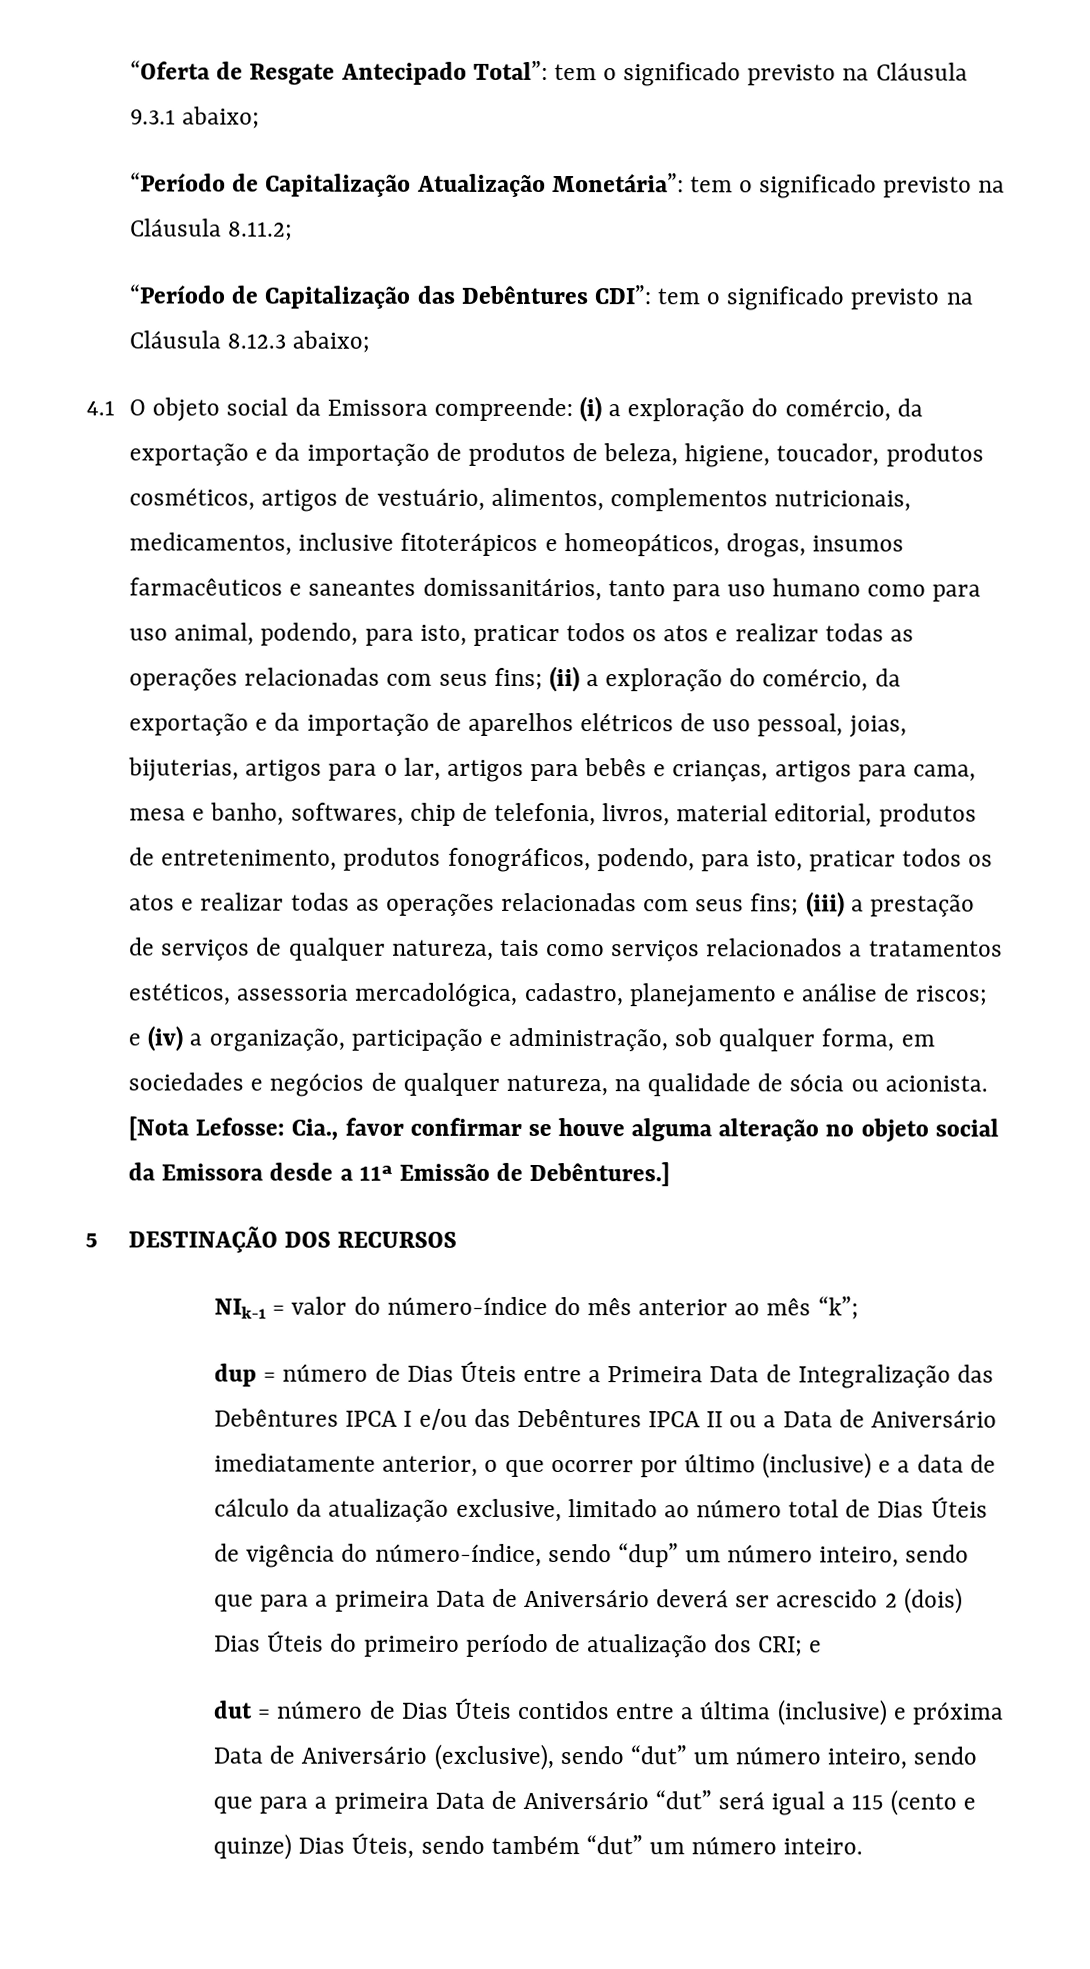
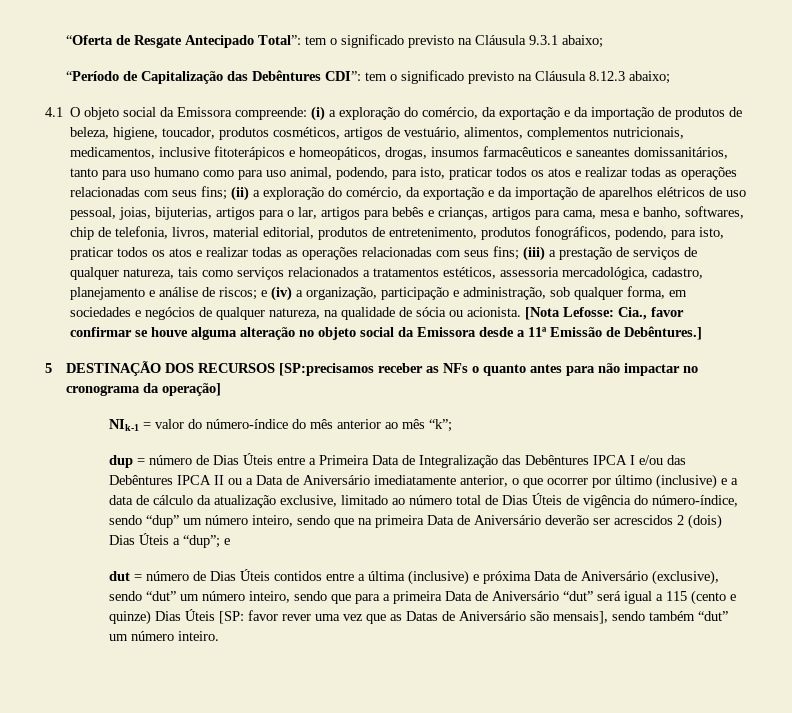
- “Período de Capitalização Atualização Monetária”: tem o significado previsto na Cláusula 8.11.2;
- 5 DESTINAÇÃO DOS RECURSOS
+ 5 DESTINAÇÃO DOS RECURSOS [SP:precisamos receber as NFs o quanto antes para não impactar no cronograma da operação]
- dup = número de Dias Úteis entre a Primeira Data de Integralização das Debêntures IPCA I e/ou das Debêntures IPCA II ou a Data de Aniversário imediatamente anterior, o que ocorrer por último (inclusive) e a data de cálculo da atualização exclusive, limitado ao número total de Dias Úteis de vigência do número-índice, sendo “dup” um número inteiro, sendo que para a primeira Data de Aniversário deverá ser acrescido 2 (dois) Dias Úteis do primeiro período de atualização dos CRI;
+ dup = número de Dias Úteis entre a Primeira Data de Integralização das Debêntures IPCA I e/ou das Debêntures IPCA II ou a Data de Aniversário imediatamente anterior, o que ocorrer por último (inclusive) e a data de cálculo da atualização exclusive, limitado ao número total de Dias Úteis de vigência do número-índice, sendo “dup” um número inteiro, sendo que na primeira Data de Aniversário deverão ser acrescidos 2 (dois) Dias Úteis a “dup”;
- dut = número de Dias Úteis contidos entre a última (inclusive) e próxima Data de Aniversário (exclusive), sendo “dut” um número inteiro, sendo que para a primeira Data de Aniversário “dut” será igual a 115 (cento e quinze) Dias Úteis, sendo também “dut” um número inteiro.
+ dut = número de Dias Úteis contidos entre a última (inclusive) e próxima Data de Aniversário (exclusive), sendo “dut” um número inteiro, sendo que para a primeira Data de Aniversário “dut” será igual a 115 (cento e quinze) Dias Úteis [SP: favor rever uma vez que as Datas de Aniversário são mensais], sendo também “dut” um número inteiro.

